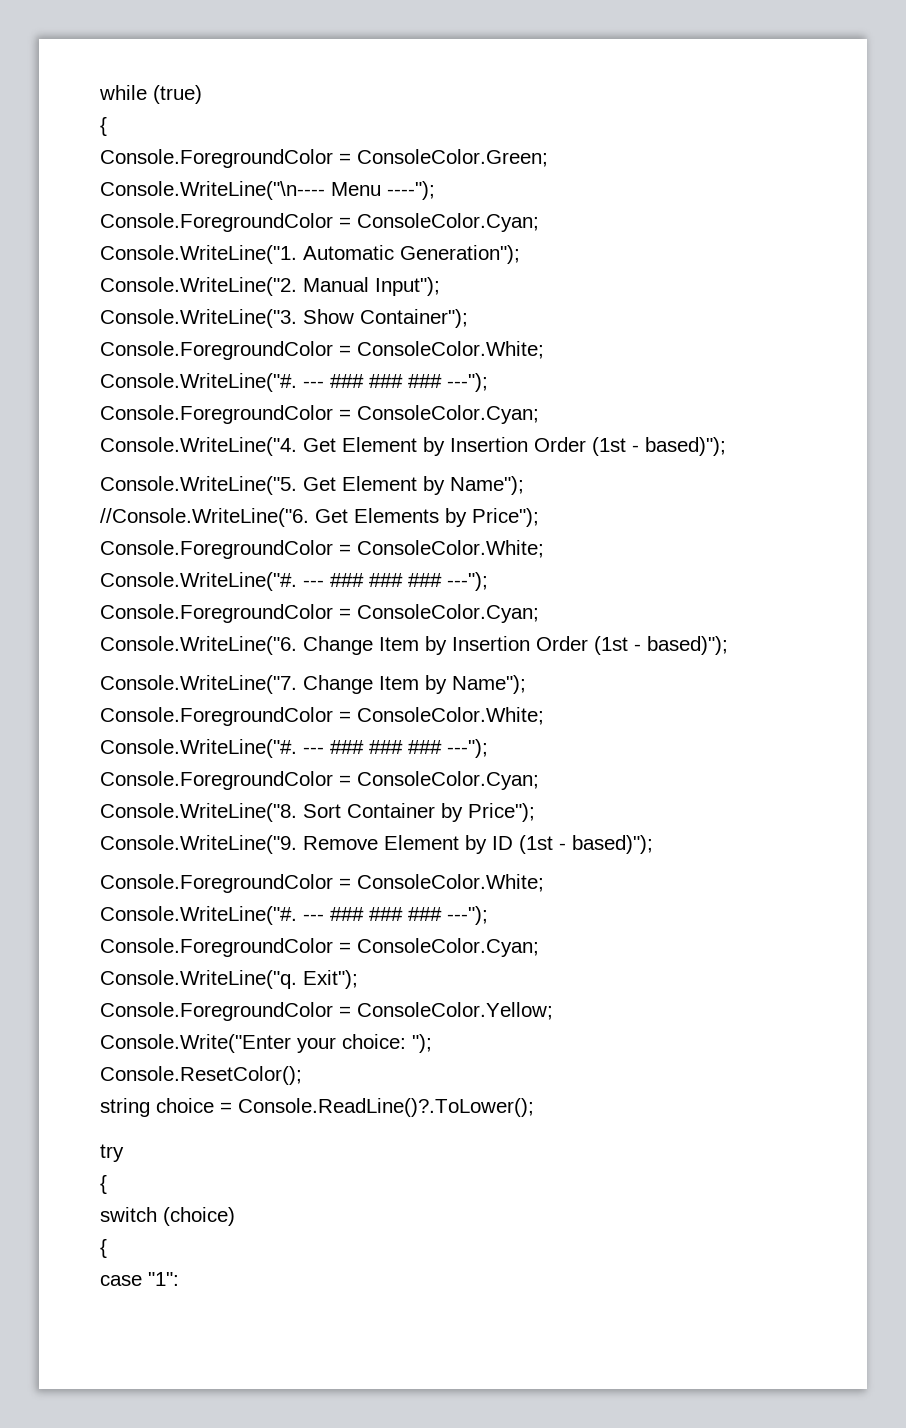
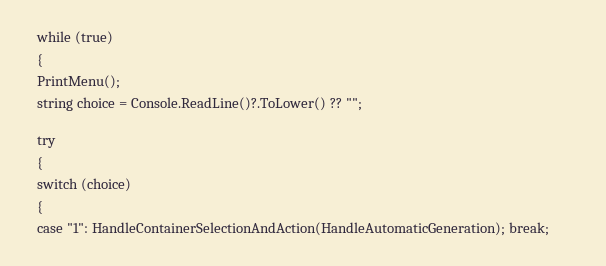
- Console.ForegroundColor = ConsoleColor.Green;
- Console.WriteLine("\n---- Menu ----");
- Console.ForegroundColor = ConsoleColor.Cyan;
- Console.WriteLine("1. Automatic Generation");
- Console.WriteLine("2. Manual Input");
- Console.WriteLine("3. Show Container");
- Console.ForegroundColor = ConsoleColor.White;
- Console.WriteLine("#. --- ### ### ### ---");
- Console.ForegroundColor = ConsoleColor.Cyan;
- Console.WriteLine("4. Get Element by Insertion Order (1st - based)");
- Console.WriteLine("5. Get Element by Name");
- //Console.WriteLine("6. Get Elements by Price");
- Console.ForegroundColor = ConsoleColor.White;
- Console.WriteLine("#. --- ### ### ### ---");
- Console.ForegroundColor = ConsoleColor.Cyan;
- Console.WriteLine("6. Change Item by Insertion Order (1st - based)");
- Console.WriteLine("7. Change Item by Name");
- Console.ForegroundColor = ConsoleColor.White;
- Console.WriteLine("#. --- ### ### ### ---");
- Console.ForegroundColor = ConsoleColor.Cyan;
- Console.WriteLine("8. Sort Container by Price");
- Console.WriteLine("9. Remove Element by ID (1st - based)");
- Console.ForegroundColor = ConsoleColor.White;
- Console.WriteLine("#. --- ### ### ### ---");
- Console.ForegroundColor = ConsoleColor.Cyan;
- Console.WriteLine("q. Exit");
- Console.ForegroundColor = ConsoleColor.Yellow;
- Console.Write("Enter your choice: ");
- Console.ResetColor();
+ PrintMenu();
- string choice = Console.ReadLine()?.ToLower();
+ string choice = Console.ReadLine()?.ToLower() ?? "";
- case "1":
+ case "1": HandleContainerSelectionAndAction(HandleAutomaticGeneration); break;

